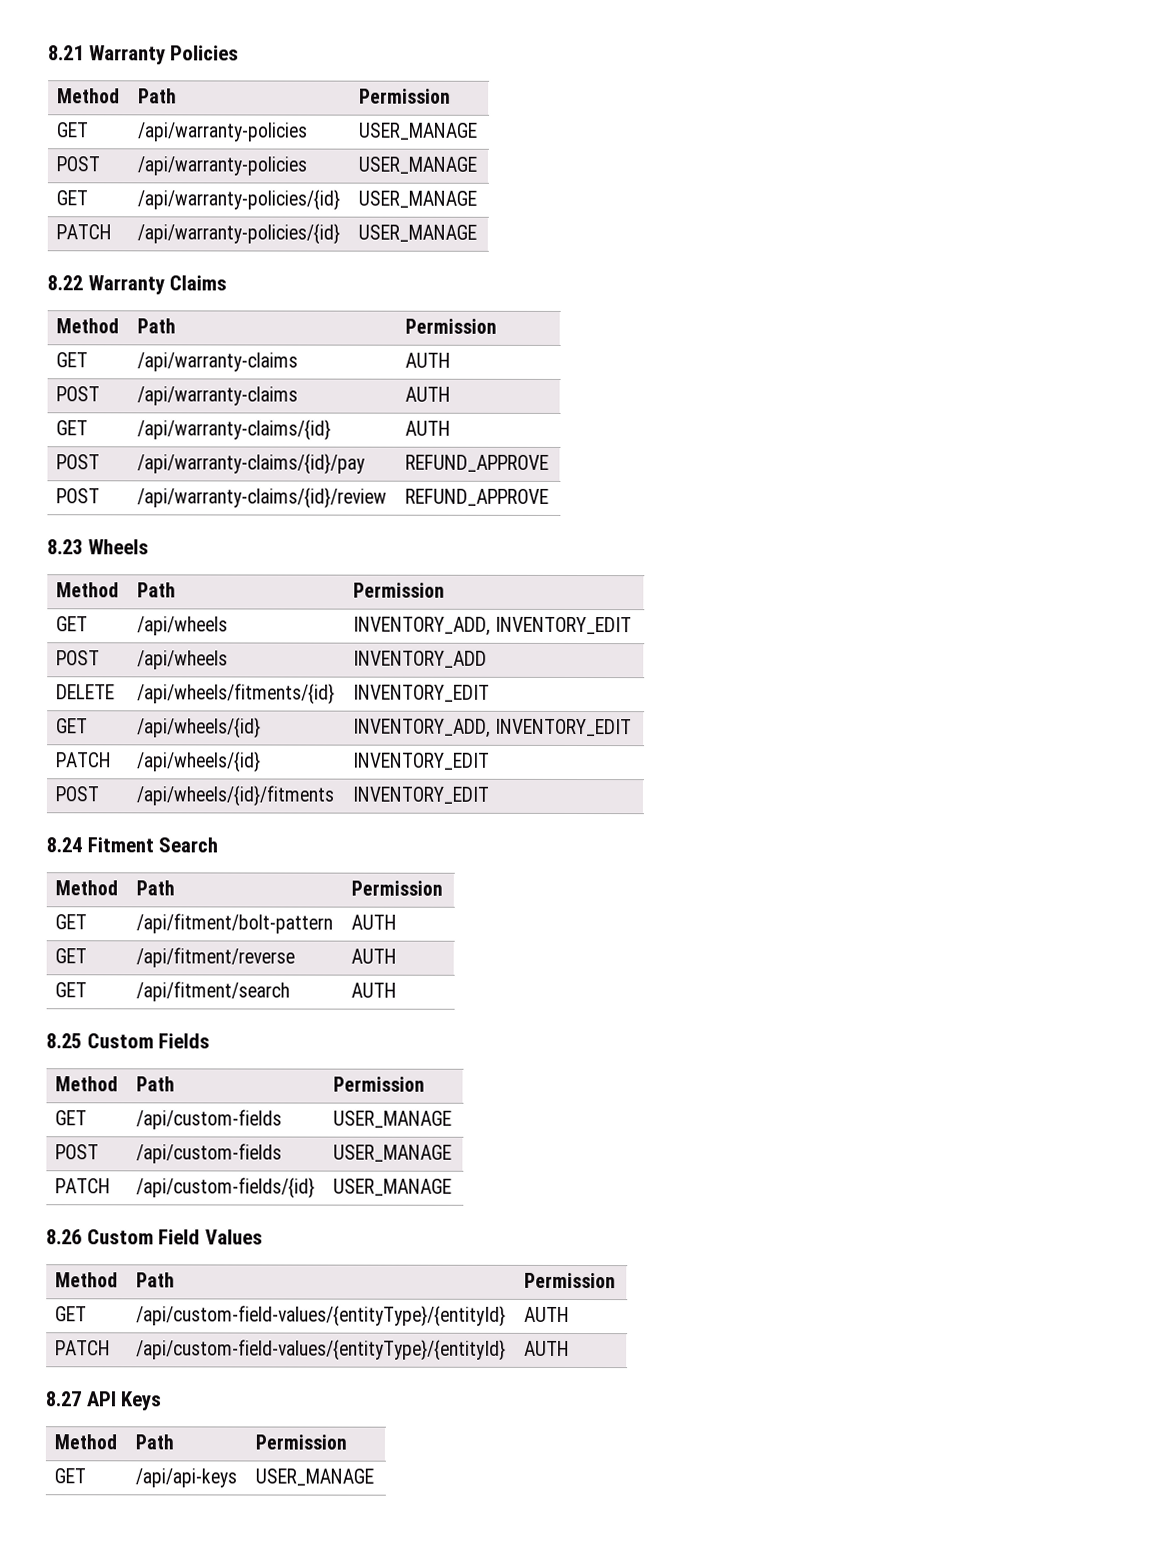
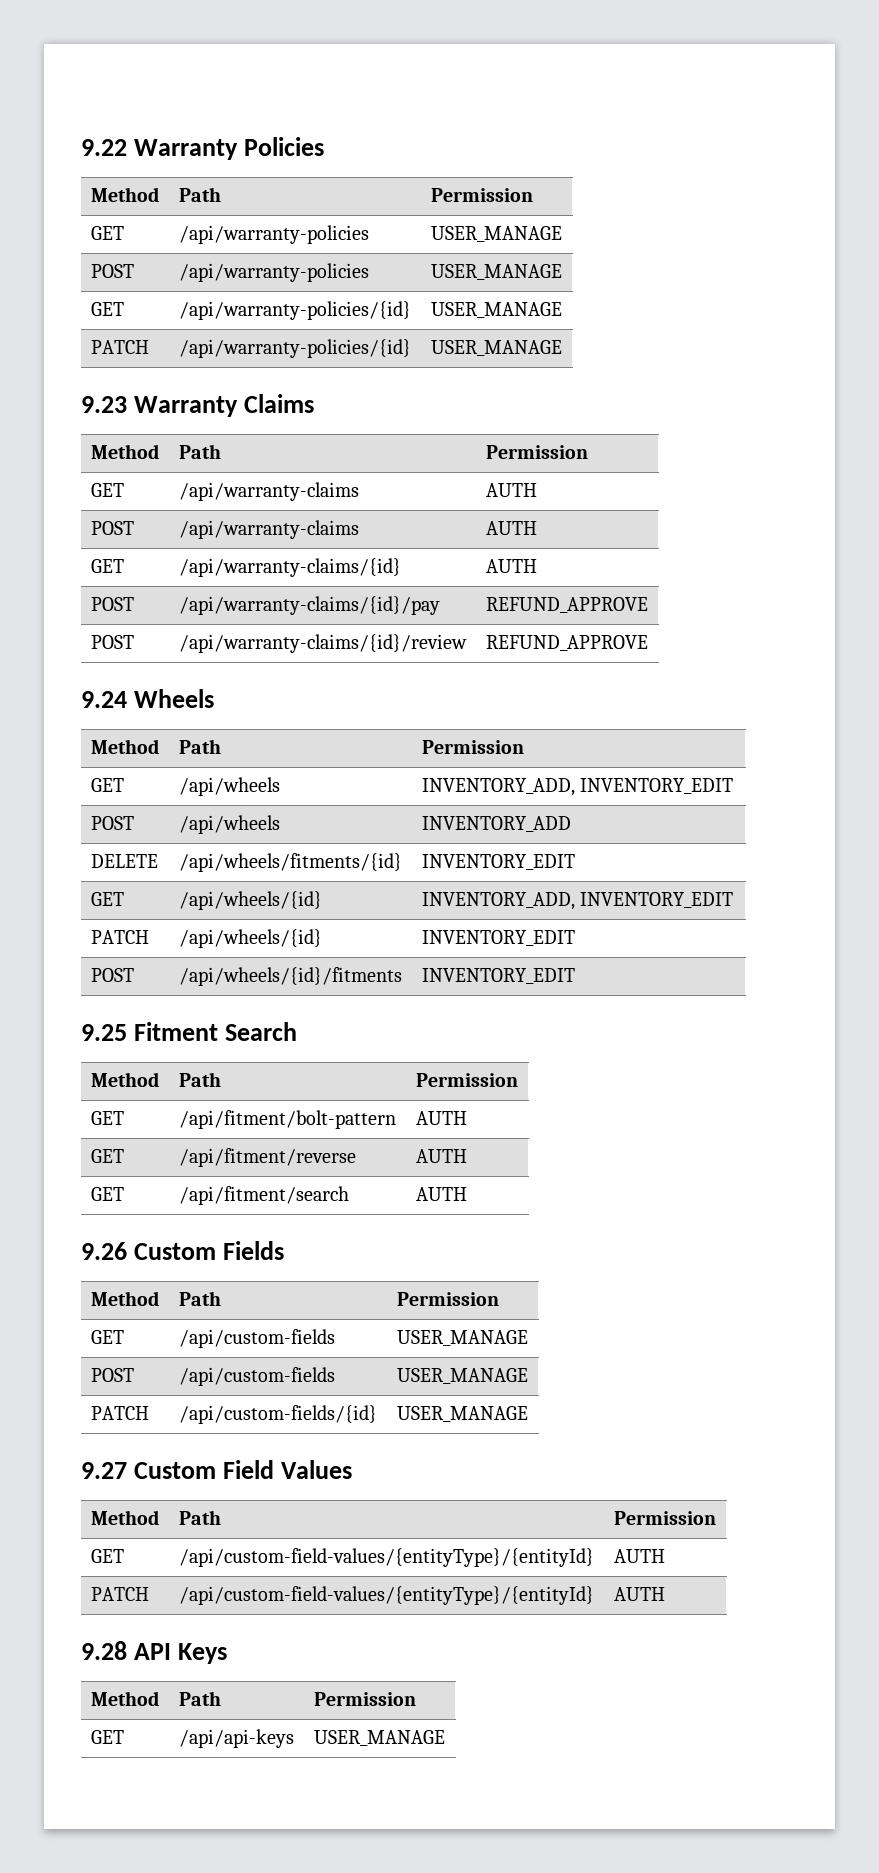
- 8.21 Warranty Policies
+ 9.22 Warranty Policies
- 8.22 Warranty Claims
+ 9.23 Warranty Claims
- 8.23 Wheels
+ 9.24 Wheels
- 8.24 Fitment Search
+ 9.25 Fitment Search
- 8.25 Custom Fields
+ 9.26 Custom Fields
- 8.26 Custom Field Values
+ 9.27 Custom Field Values
- 8.27 API Keys
+ 9.28 API Keys

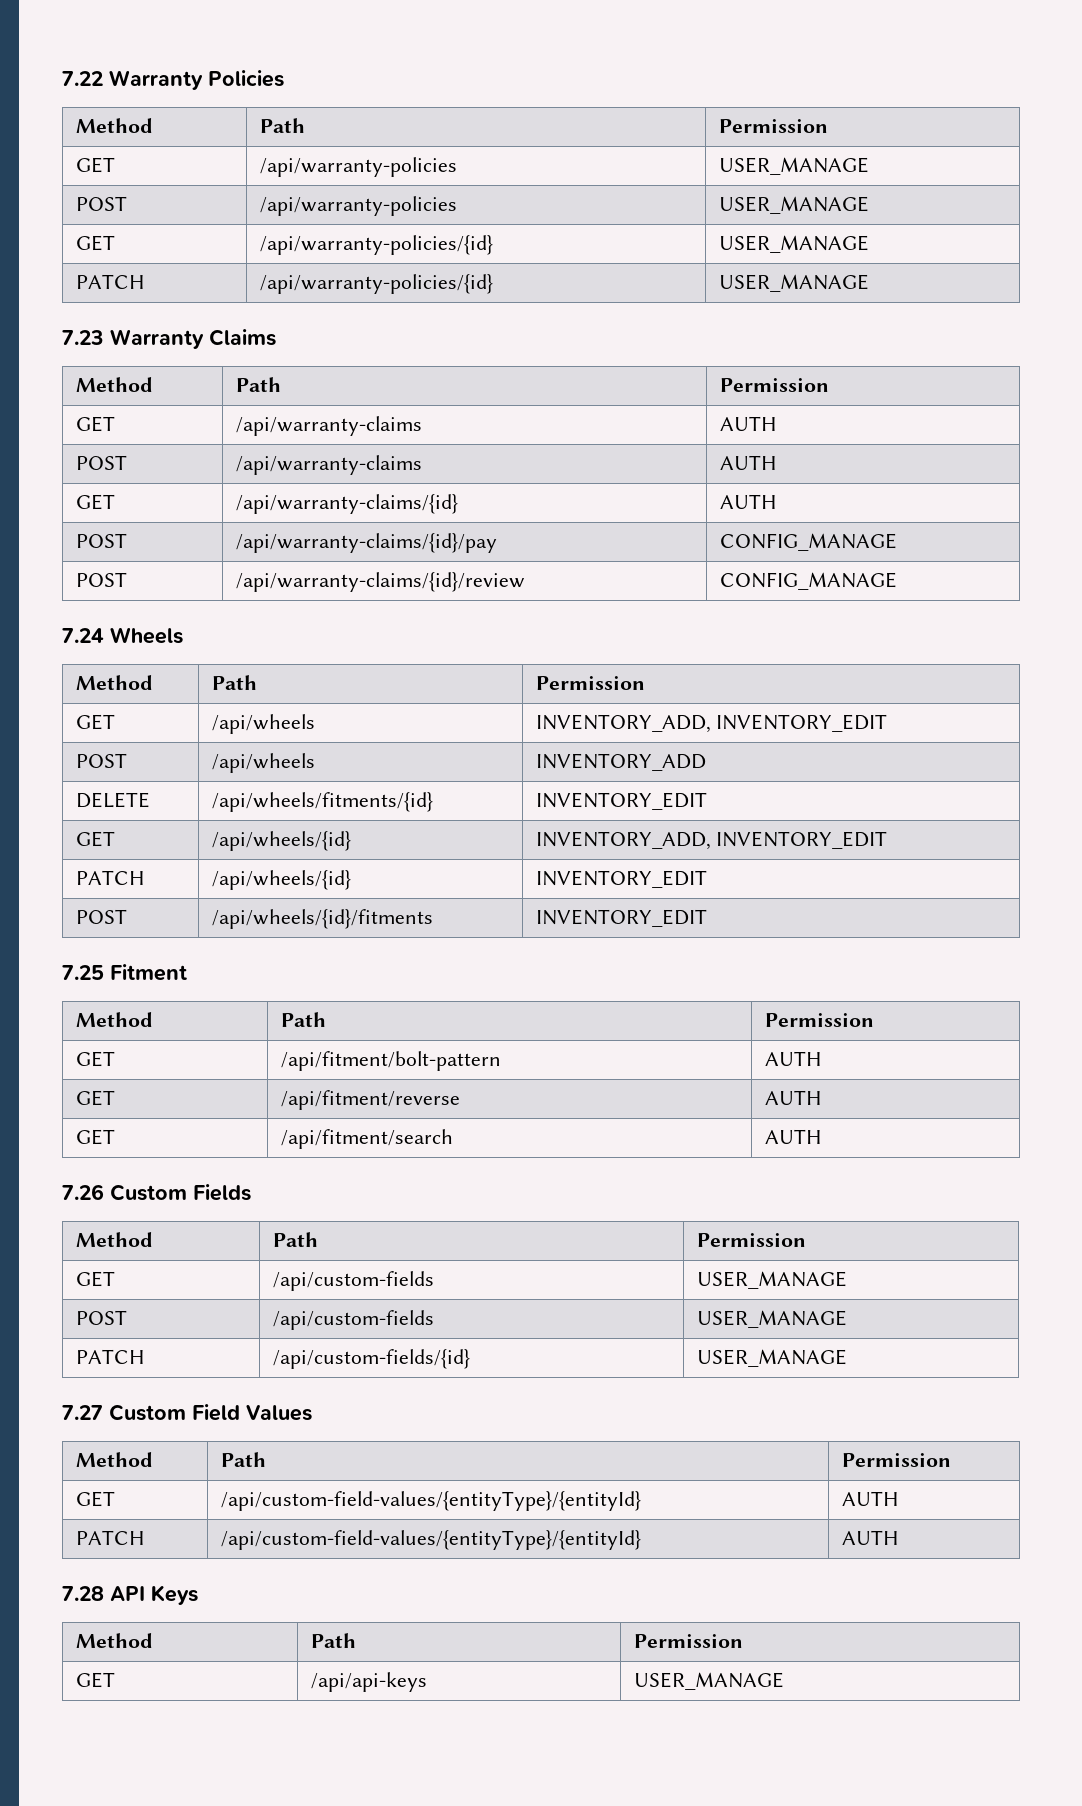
- 9.22 Warranty Policies
+ 7.22 Warranty Policies
- 9.23 Warranty Claims
+ 7.23 Warranty Claims
- POST | /api/warranty-claims/{id}/pay | REFUND_APPROVE
+ POST | /api/warranty-claims/{id}/pay | CONFIG_MANAGE
- POST | /api/warranty-claims/{id}/review | REFUND_APPROVE
- 9.24 Wheels
+ POST | /api/warranty-claims/{id}/review | CONFIG_MANAGE
+ 7.24 Wheels
- 9.25 Fitment Search
+ 7.25 Fitment
- 9.26 Custom Fields
+ 7.26 Custom Fields
- 9.27 Custom Field Values
+ 7.27 Custom Field Values
- 9.28 API Keys
+ 7.28 API Keys

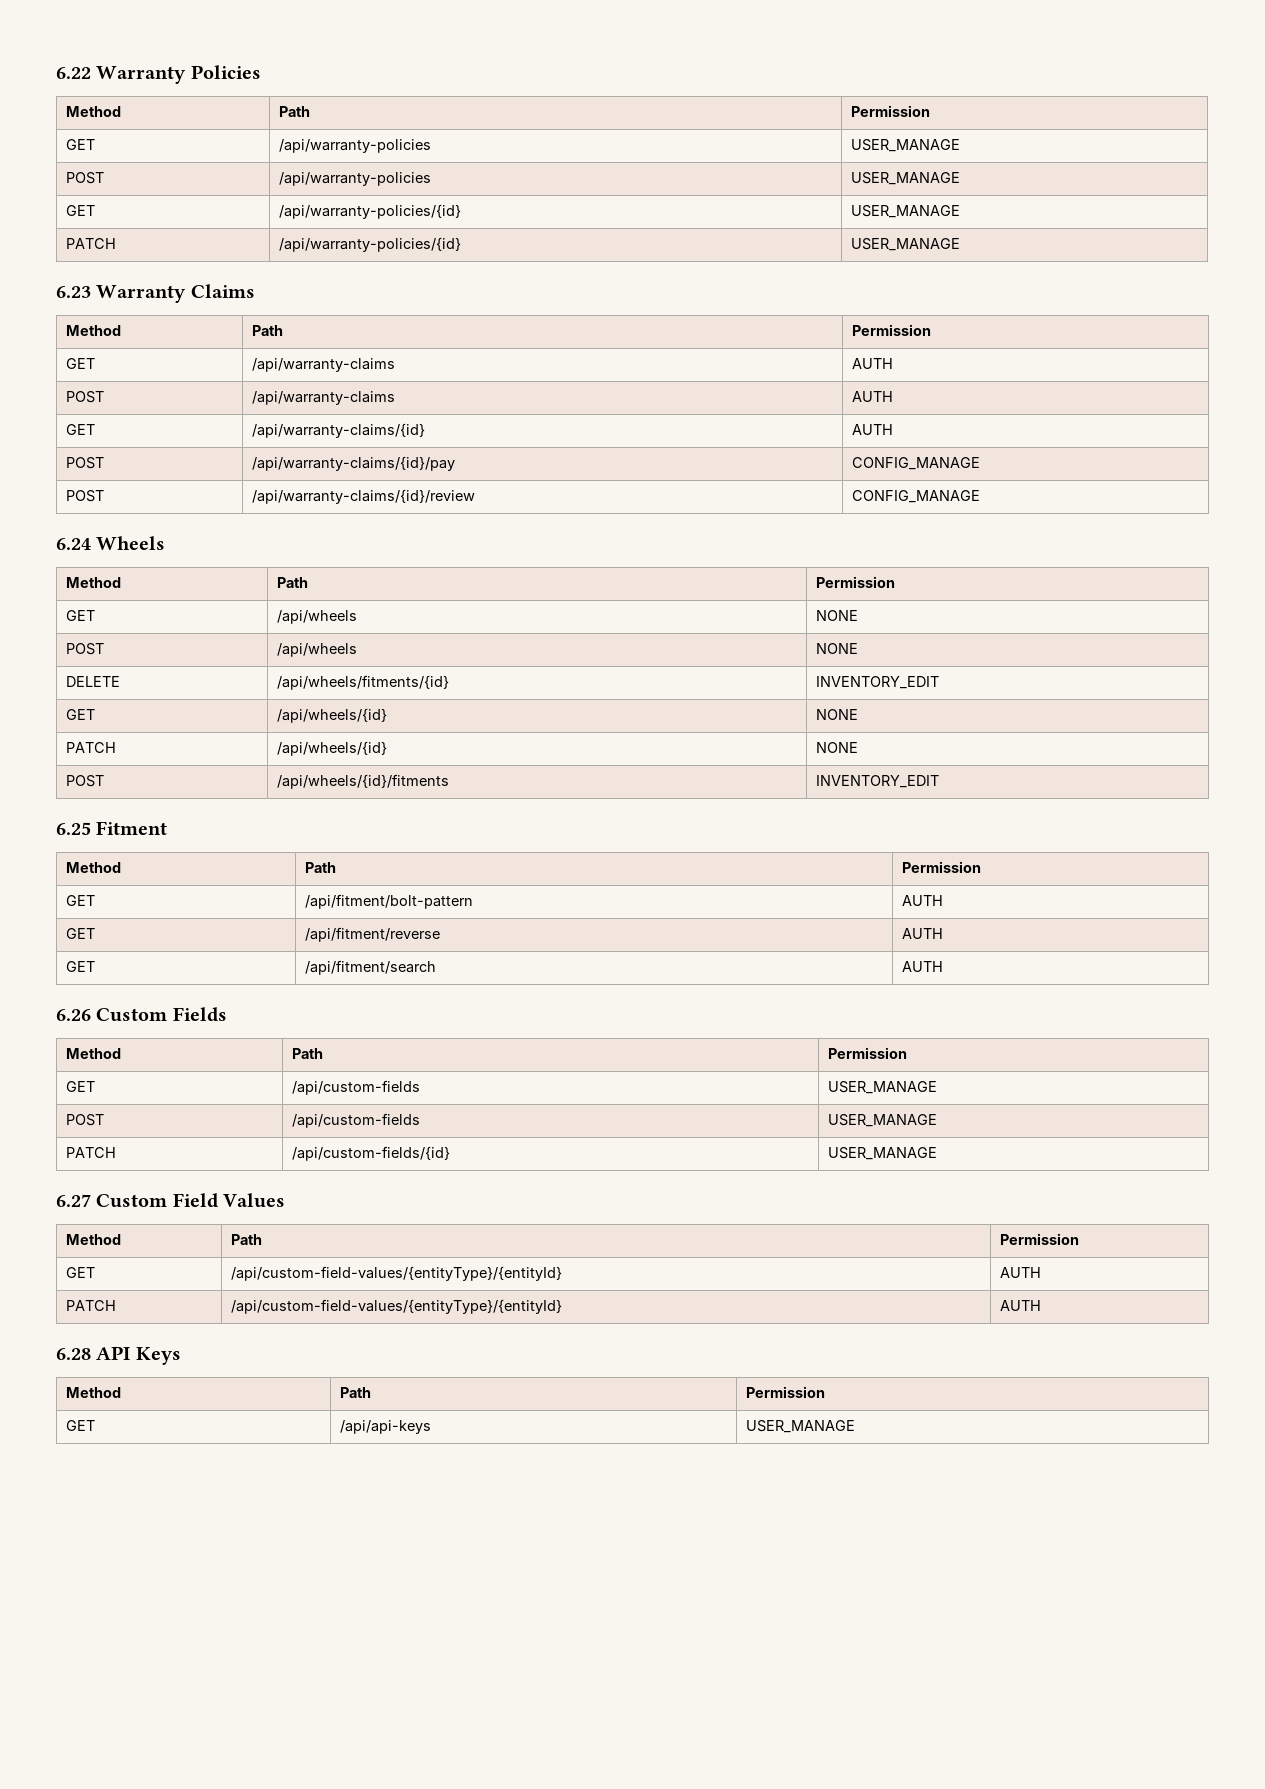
- 7.22 Warranty Policies
+ 6.22 Warranty Policies
- 7.23 Warranty Claims
+ 6.23 Warranty Claims
- 7.24 Wheels
+ 6.24 Wheels
- GET | /api/wheels | INVENTORY_ADD, INVENTORY_EDIT
+ GET | /api/wheels | NONE
- POST | /api/wheels | INVENTORY_ADD
+ POST | /api/wheels | NONE
- GET | /api/wheels/{id} | INVENTORY_ADD, INVENTORY_EDIT
+ GET | /api/wheels/{id} | NONE
- PATCH | /api/wheels/{id} | INVENTORY_EDIT
+ PATCH | /api/wheels/{id} | NONE
- 7.25 Fitment
+ 6.25 Fitment
- 7.26 Custom Fields
+ 6.26 Custom Fields
- 7.27 Custom Field Values
+ 6.27 Custom Field Values
- 7.28 API Keys
+ 6.28 API Keys

